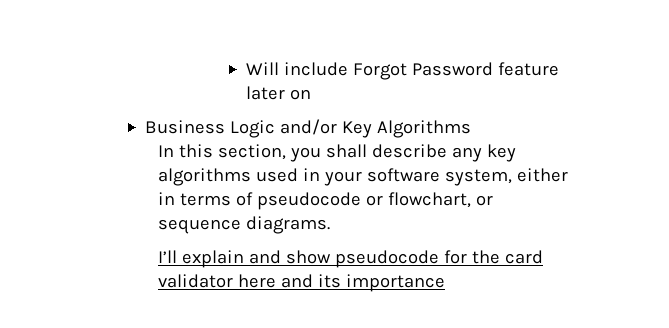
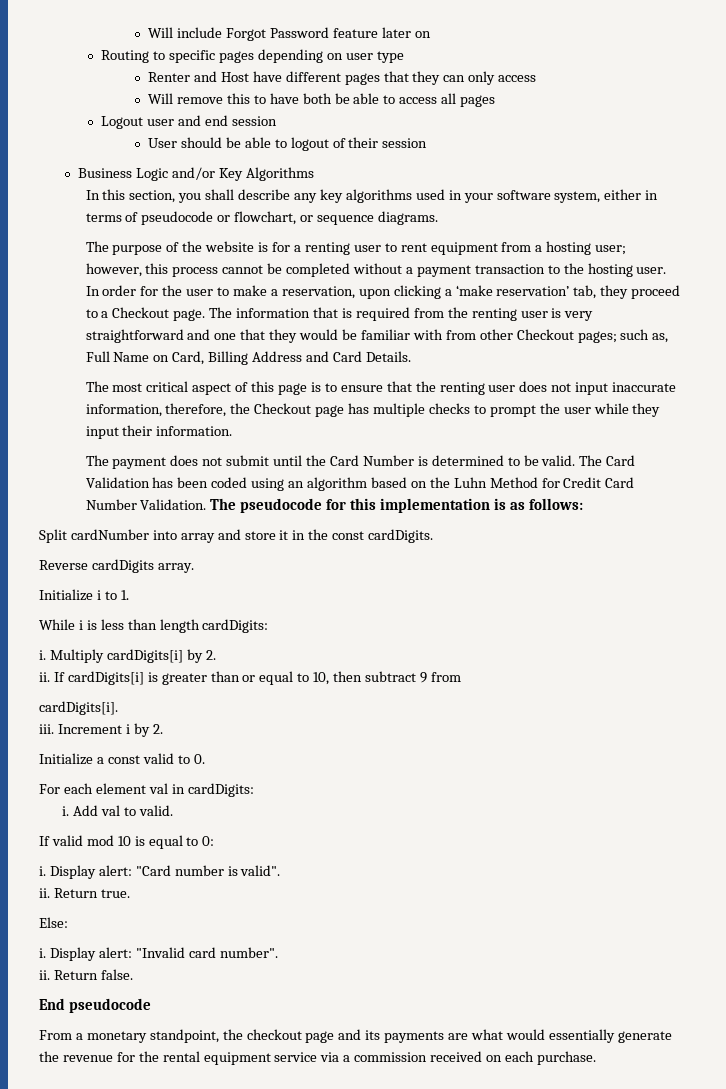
+ Routing to specific pages depending on user type
+ Renter and Host have different pages that they can only access
+ Will remove this to have both be able to access all pages
+ Logout user and end session
+ User should be able to logout of their session
- I’ll explain and show pseudocode for the card validator here and its importance
+ The purpose of the website is for a renting user to rent equipment from a hosting user; however, this process cannot be completed without a payment transaction to the hosting user. In order for the user to make a reservation, upon clicking a ‘make reservation’ tab, they proceed to a Checkout page. The information that is required from the renting user is very straightforward and one that they would be familiar with from other Checkout pages; such as, Full Name on Card, Billing Address and Card Details.
+ The most critical aspect of this page is to ensure that the renting user does not input inaccurate information, therefore, the Checkout page has multiple checks to prompt the user while they input their information.
+ The payment does not submit until the Card Number is determined to be valid. The Card Validation has been coded using an algorithm based on the Luhn Method for Credit Card Number Validation. The pseudocode for this implementation is as follows:
+ Split cardNumber into array and store it in the const cardDigits.
+ Reverse cardDigits array.
+ Initialize i to 1.
+ While i is less than length cardDigits:
+ i. Multiply cardDigits[i] by 2.
+ ii. If cardDigits[i] is greater than or equal to 10, then subtract 9 from
+ cardDigits[i].
+ iii. Increment i by 2.
+ Initialize a const valid to 0.
+ For each element val in cardDigits:
+ i. Add val to valid.
+ If valid mod 10 is equal to 0:
+ i. Display alert: "Card number is valid".
+ ii. Return true.
+ Else:
+ i. Display alert: "Invalid card number".
+ ii. Return false.
+ End pseudocode
+ From a monetary standpoint, the checkout page and its payments are what would essentially generate the revenue for the rental equipment service via a commission received on each purchase.

